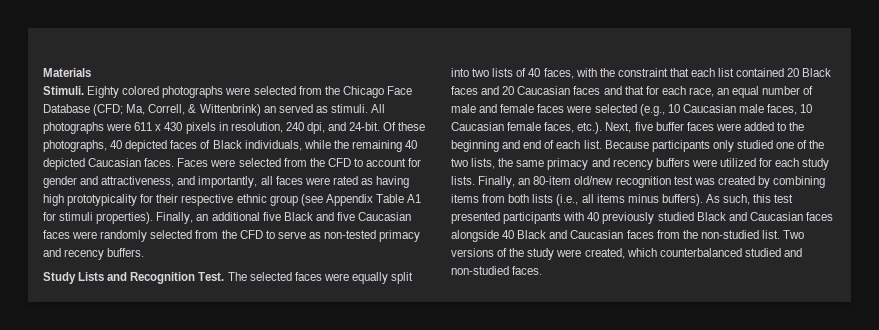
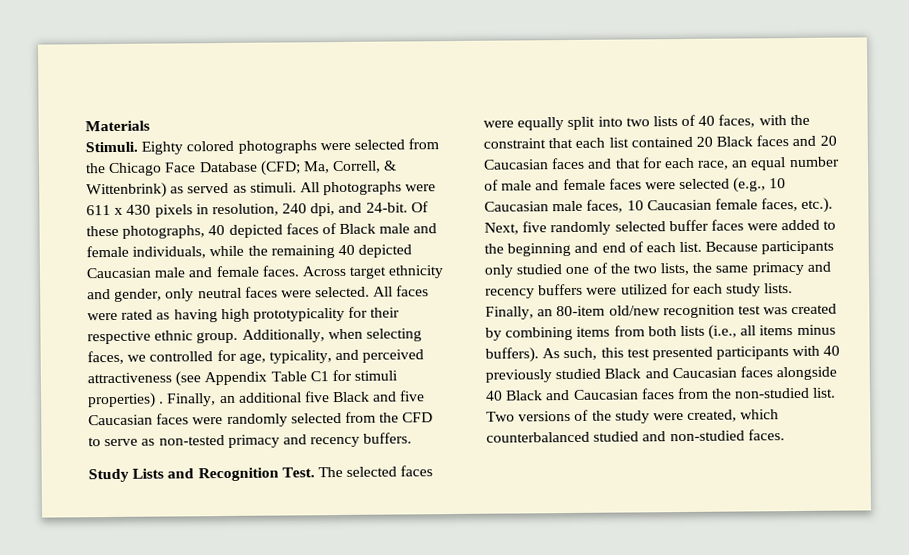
- Eighty colored photographs were selected from the Chicago Face Database (CFD; Ma, Correll, & Wittenbrink) an served as stimuli.
+ Eighty colored photographs were selected from the Chicago Face Database (CFD; Ma, Correll, & Wittenbrink) as served as stimuli.
- Of these photographs, 40 depicted faces of Black individuals, while the remaining 40 depicted Caucasian faces. Faces were selected from the CFD to account for gender and attractiveness, and importantly, all faces were rated as having high prototypicality for their respective ethnic group (see Appendix Table A1 for stimuli properties).
+ Of these photographs, 40 depicted faces of Black male and female individuals, while the remaining 40 depicted Caucasian male and female faces. Across target ethnicity and gender, only neutral faces were selected. All faces were rated as having high prototypicality for their respective ethnic group. Additionally, when selecting faces, we controlled for age, typicality, and perceived attractiveness (see Appendix Table C1 for stimuli properties) .
- The selected faces were equally split into two lists of 40 faces, with the constraint that each list contained 20 Black faces and 20 Caucasian faces and that for each race, an equal number of male and female faces were selected (e.g., 10 Caucasian male faces, 10 Caucasian female faces, etc.). Next, five buffer faces were added to the beginning and end of each list.
+ The selected faces were equally split into two lists of 40 faces, with the constraint that each list contained 20 Black faces and 20 Caucasian faces and that for each race, an equal number of male and female faces were selected (e.g., 10 Caucasian male faces, 10 Caucasian female faces, etc.). Next, five randomly selected buffer faces were added to the beginning and end of each list.

